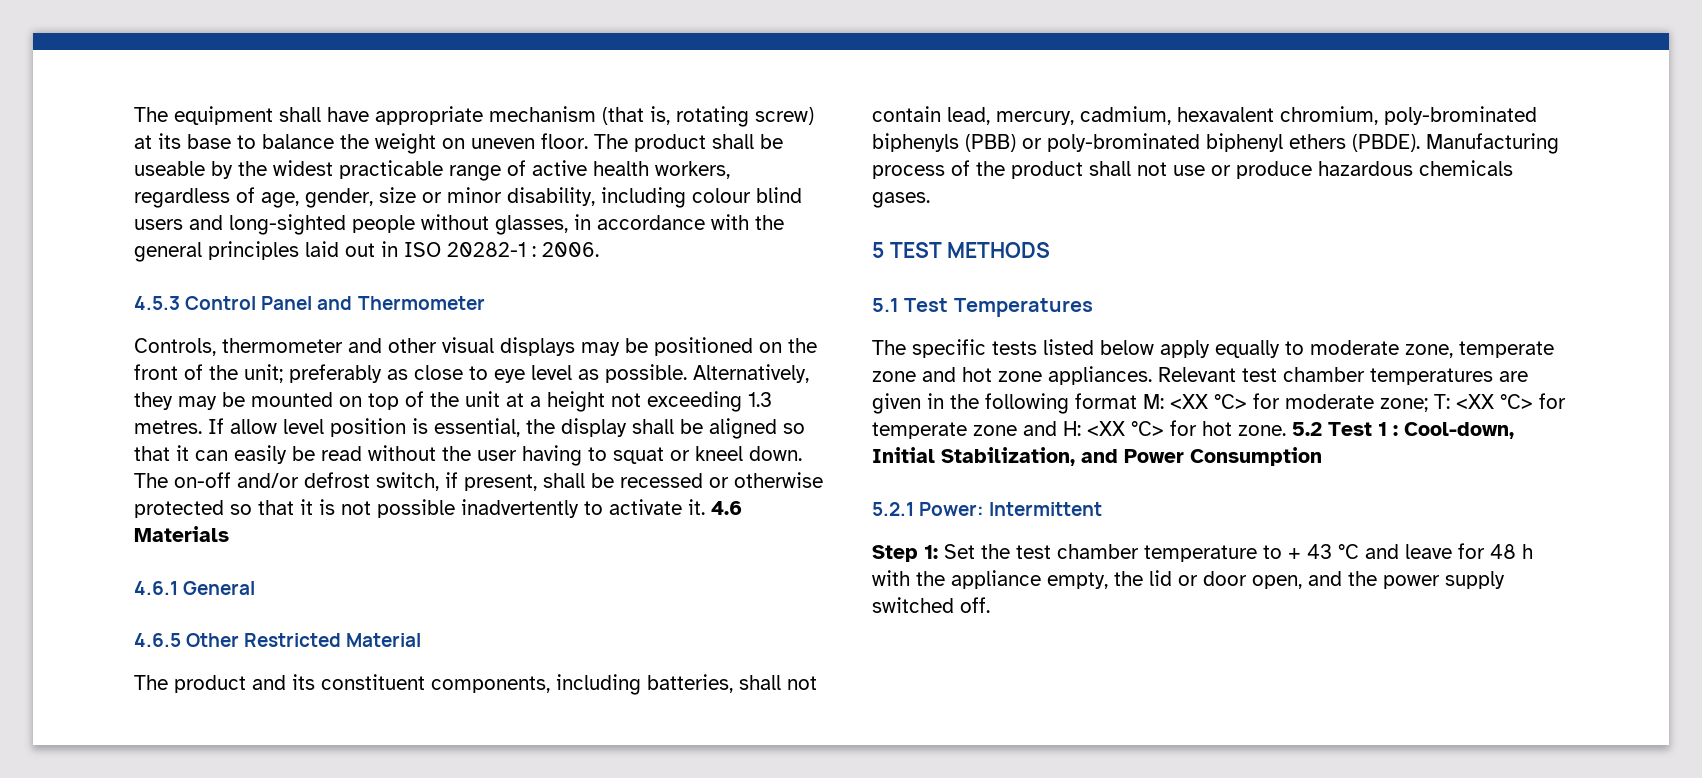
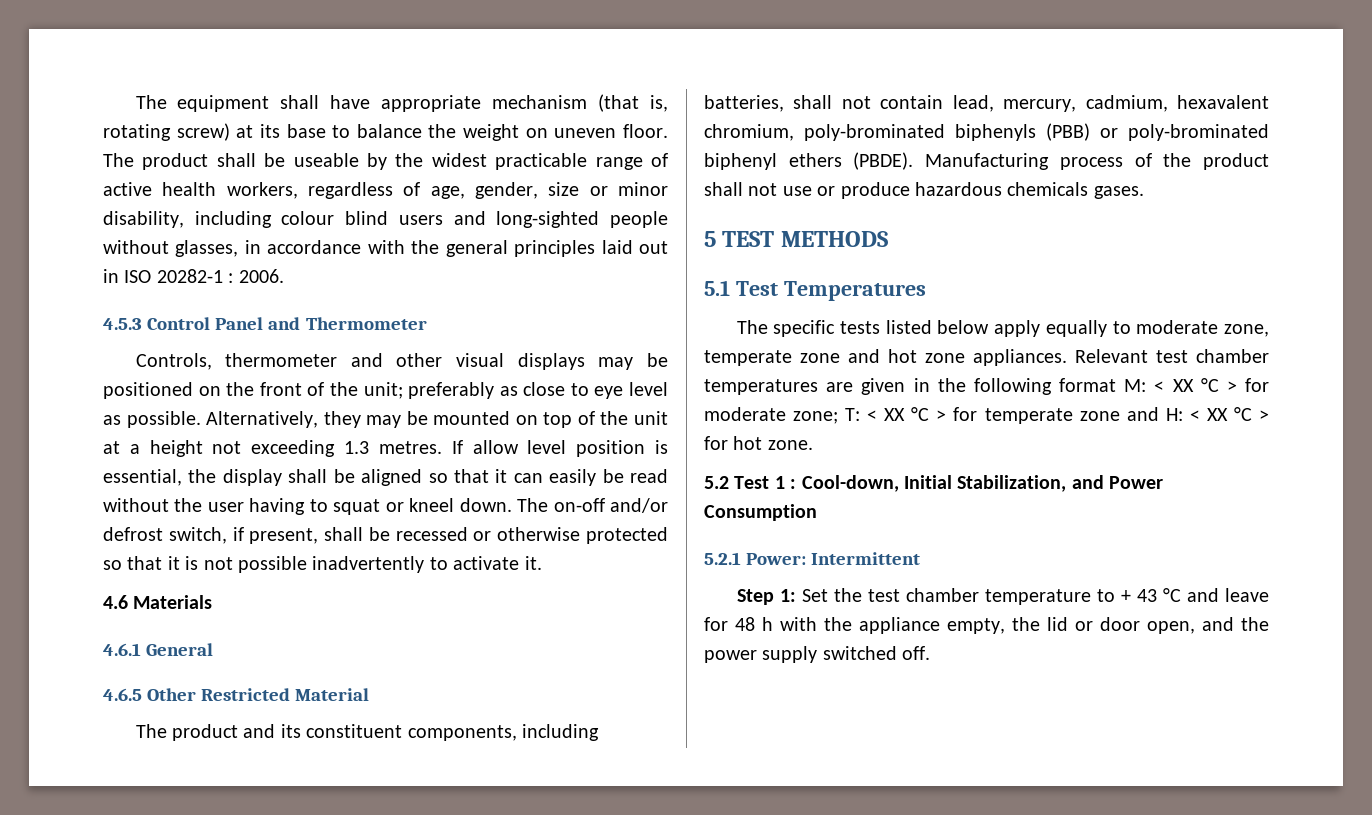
- The on-off and/or defrost switch, if present, shall be recessed or otherwise protected so that it is not possible inadvertently to activate it. 4.6 Materials
+ The on-off and/or defrost switch, if present, shall be recessed or otherwise protected so that it is not possible inadvertently to activate it.
+ 4.6 Materials
- Relevant test chamber temperatures are given in the following format M: <XX °C> for moderate zone; T: <XX °C> for temperate zone and H: <XX °C> for hot zone. 5.2 Test 1 : Cool-down, Initial Stabilization, and Power Consumption
+ Relevant test chamber temperatures are given in the following format M: < XX °C > for moderate zone; T: < XX °C > for temperate zone and H: < XX °C > for hot zone.
+ 5.2 Test 1 : Cool-down, Initial Stabilization, and Power Consumption

